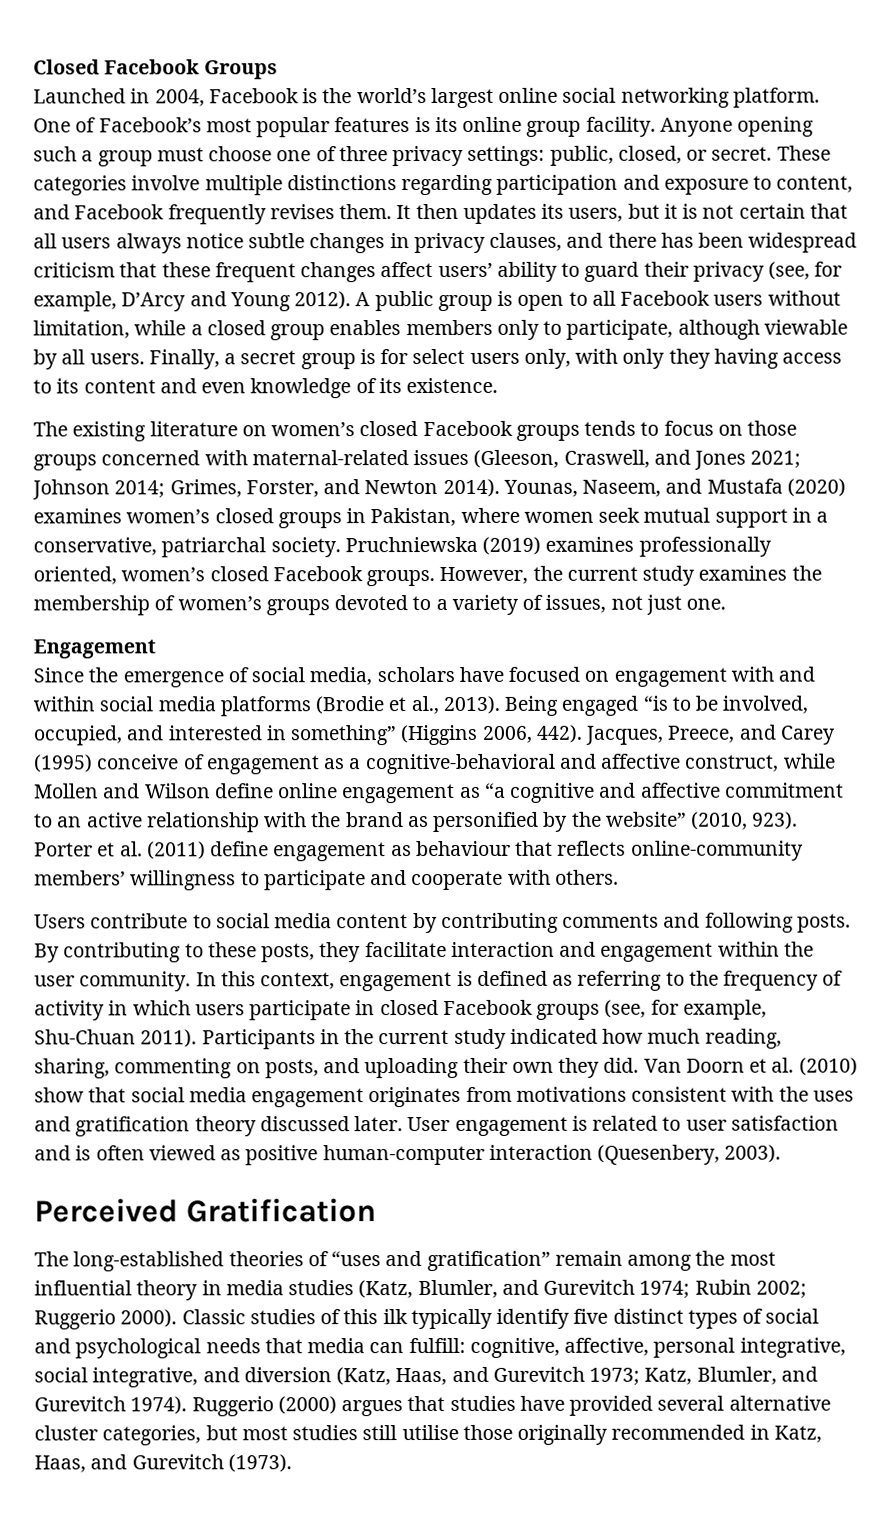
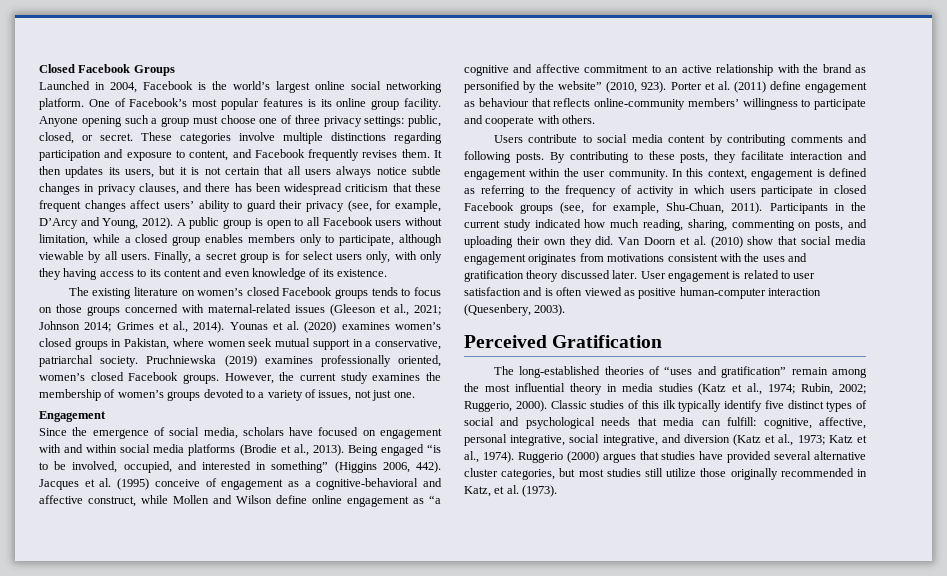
- It then updates its users, but it is not certain that all users always notice subtle changes in privacy clauses, and there has been widespread criticism that these frequent changes affect users’ ability to guard their privacy (see, for example, D’Arcy and Young 2012).
+ It then updates its users, but it is not certain that all users always notice subtle changes in privacy clauses, and there has been widespread criticism that these frequent changes affect users’ ability to guard their privacy (see, for example, D’Arcy and Young, 2012).
- The existing literature on women’s closed Facebook groups tends to focus on those groups concerned with maternal-related issues (Gleeson, Craswell, and Jones 2021; Johnson 2014; Grimes, Forster, and Newton 2014). Younas, Naseem, and Mustafa (2020) examines women’s closed groups in Pakistan, where women seek mutual support in a conservative, patriarchal society.
+ The existing literature on women’s closed Facebook groups tends to focus on those groups concerned with maternal-related issues (Gleeson et al., 2021; Johnson 2014; Grimes et al., 2014). Younas et al. (2020) examines women’s closed groups in Pakistan, where women seek mutual support in a conservative, patriarchal society.
- Jacques, Preece, and Carey (1995) conceive of engagement as a cognitive-behavioral and affective construct, while Mollen and Wilson define online engagement as “a cognitive and affective commitment to an active relationship with the brand as personified by the website” (2010, 923).
+ Jacques et al. (1995) conceive of engagement as a cognitive-behavioral and affective construct, while Mollen and Wilson define online engagement as “a cognitive and affective commitment to an active relationship with the brand as personified by the website” (2010, 923).
- In this context, engagement is defined as referring to the frequency of activity in which users participate in closed Facebook groups (see, for example, Shu-Chuan 2011).
+ In this context, engagement is defined as referring to the frequency of activity in which users participate in closed Facebook groups (see, for example, Shu-Chuan, 2011).
- The long-established theories of “uses and gratification” remain among the most influential theory in media studies (Katz, Blumler, and Gurevitch 1974; Rubin 2002; Ruggerio 2000).
+ The long-established theories of “uses and gratification” remain among the most influential theory in media studies (Katz et al., 1974; Rubin, 2002; Ruggerio, 2000).
- Classic studies of this ilk typically identify five distinct types of social and psychological needs that media can fulfill: cognitive, affective, personal integrative, social integrative, and diversion (Katz, Haas, and Gurevitch 1973; Katz, Blumler, and Gurevitch 1974).
+ Classic studies of this ilk typically identify five distinct types of social and psychological needs that media can fulfill: cognitive, affective, personal integrative, social integrative, and diversion (Katz et al., 1973; Katz et al., 1974).
- Ruggerio (2000) argues that studies have provided several alternative cluster categories, but most studies still utilise those originally recommended in Katz, Haas, and Gurevitch (1973).
+ Ruggerio (2000) argues that studies have provided several alternative cluster categories, but most studies still utilize those originally recommended in Katz, et al. (1973).

